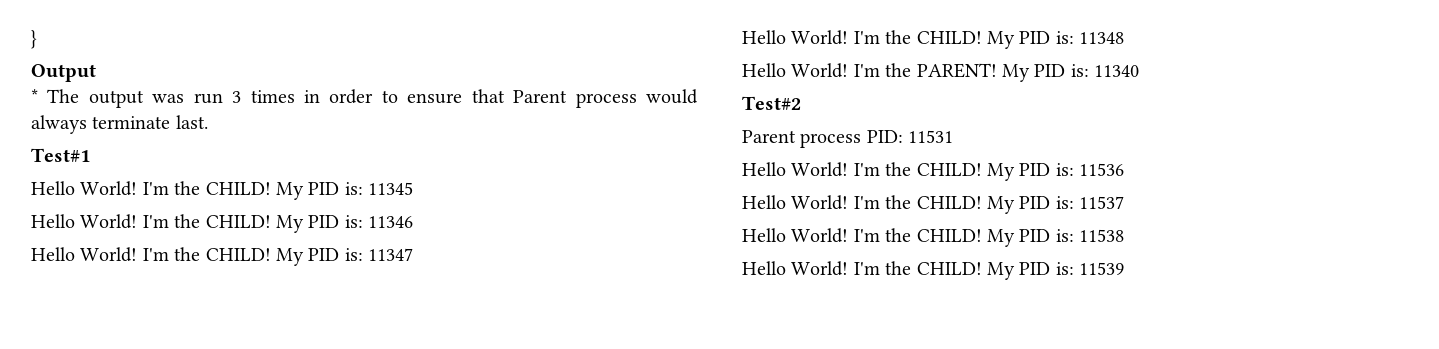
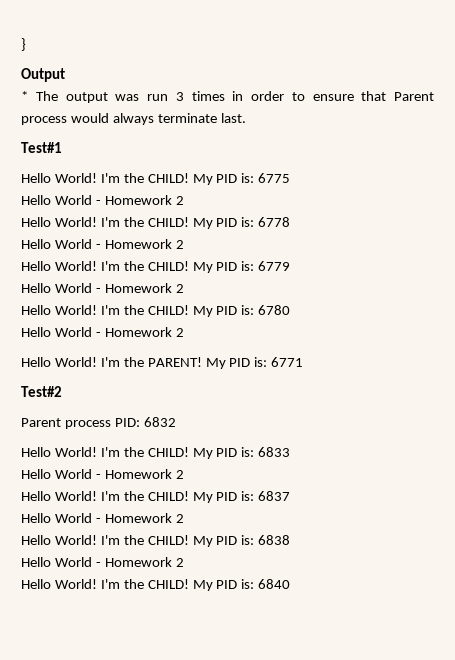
- My PID is: 11345
- Hello World! I'm the CHILD! My PID is: 11346
- Hello World! I'm the CHILD! My PID is: 11347
- Hello World! I'm the CHILD! My PID is: 11348
+ My PID is: 6775
+ Hello World - Homework 2
+ Hello World! I'm the CHILD! My PID is: 6778
+ Hello World - Homework 2
+ Hello World! I'm the CHILD! My PID is: 6779
+ Hello World - Homework 2
+ Hello World! I'm the CHILD! My PID is: 6780
+ Hello World - Homework 2
- My PID is: 11340
+ My PID is: 6771
- Parent process PID: 11531
- Hello World! I'm the CHILD! My PID is: 11536
- Hello World! I'm the CHILD! My PID is: 11537
- Hello World! I'm the CHILD! My PID is: 11538
- Hello World! I'm the CHILD! My PID is: 11539
+ Parent process PID: 6832
+ Hello World! I'm the CHILD! My PID is: 6833
+ Hello World - Homework 2
+ Hello World! I'm the CHILD! My PID is: 6837
+ Hello World - Homework 2
+ Hello World! I'm the CHILD! My PID is: 6838
+ Hello World - Homework 2
+ Hello World! I'm the CHILD! My PID is: 6840

